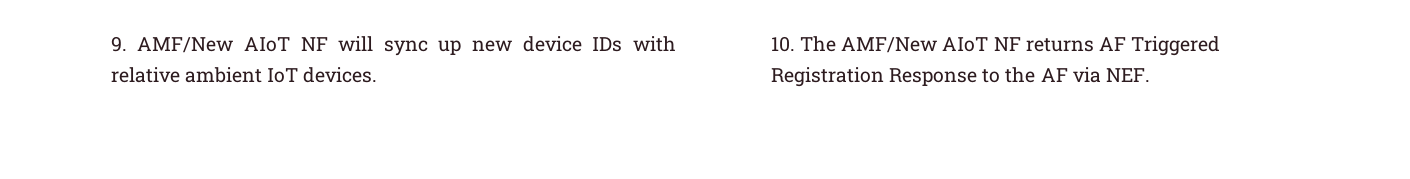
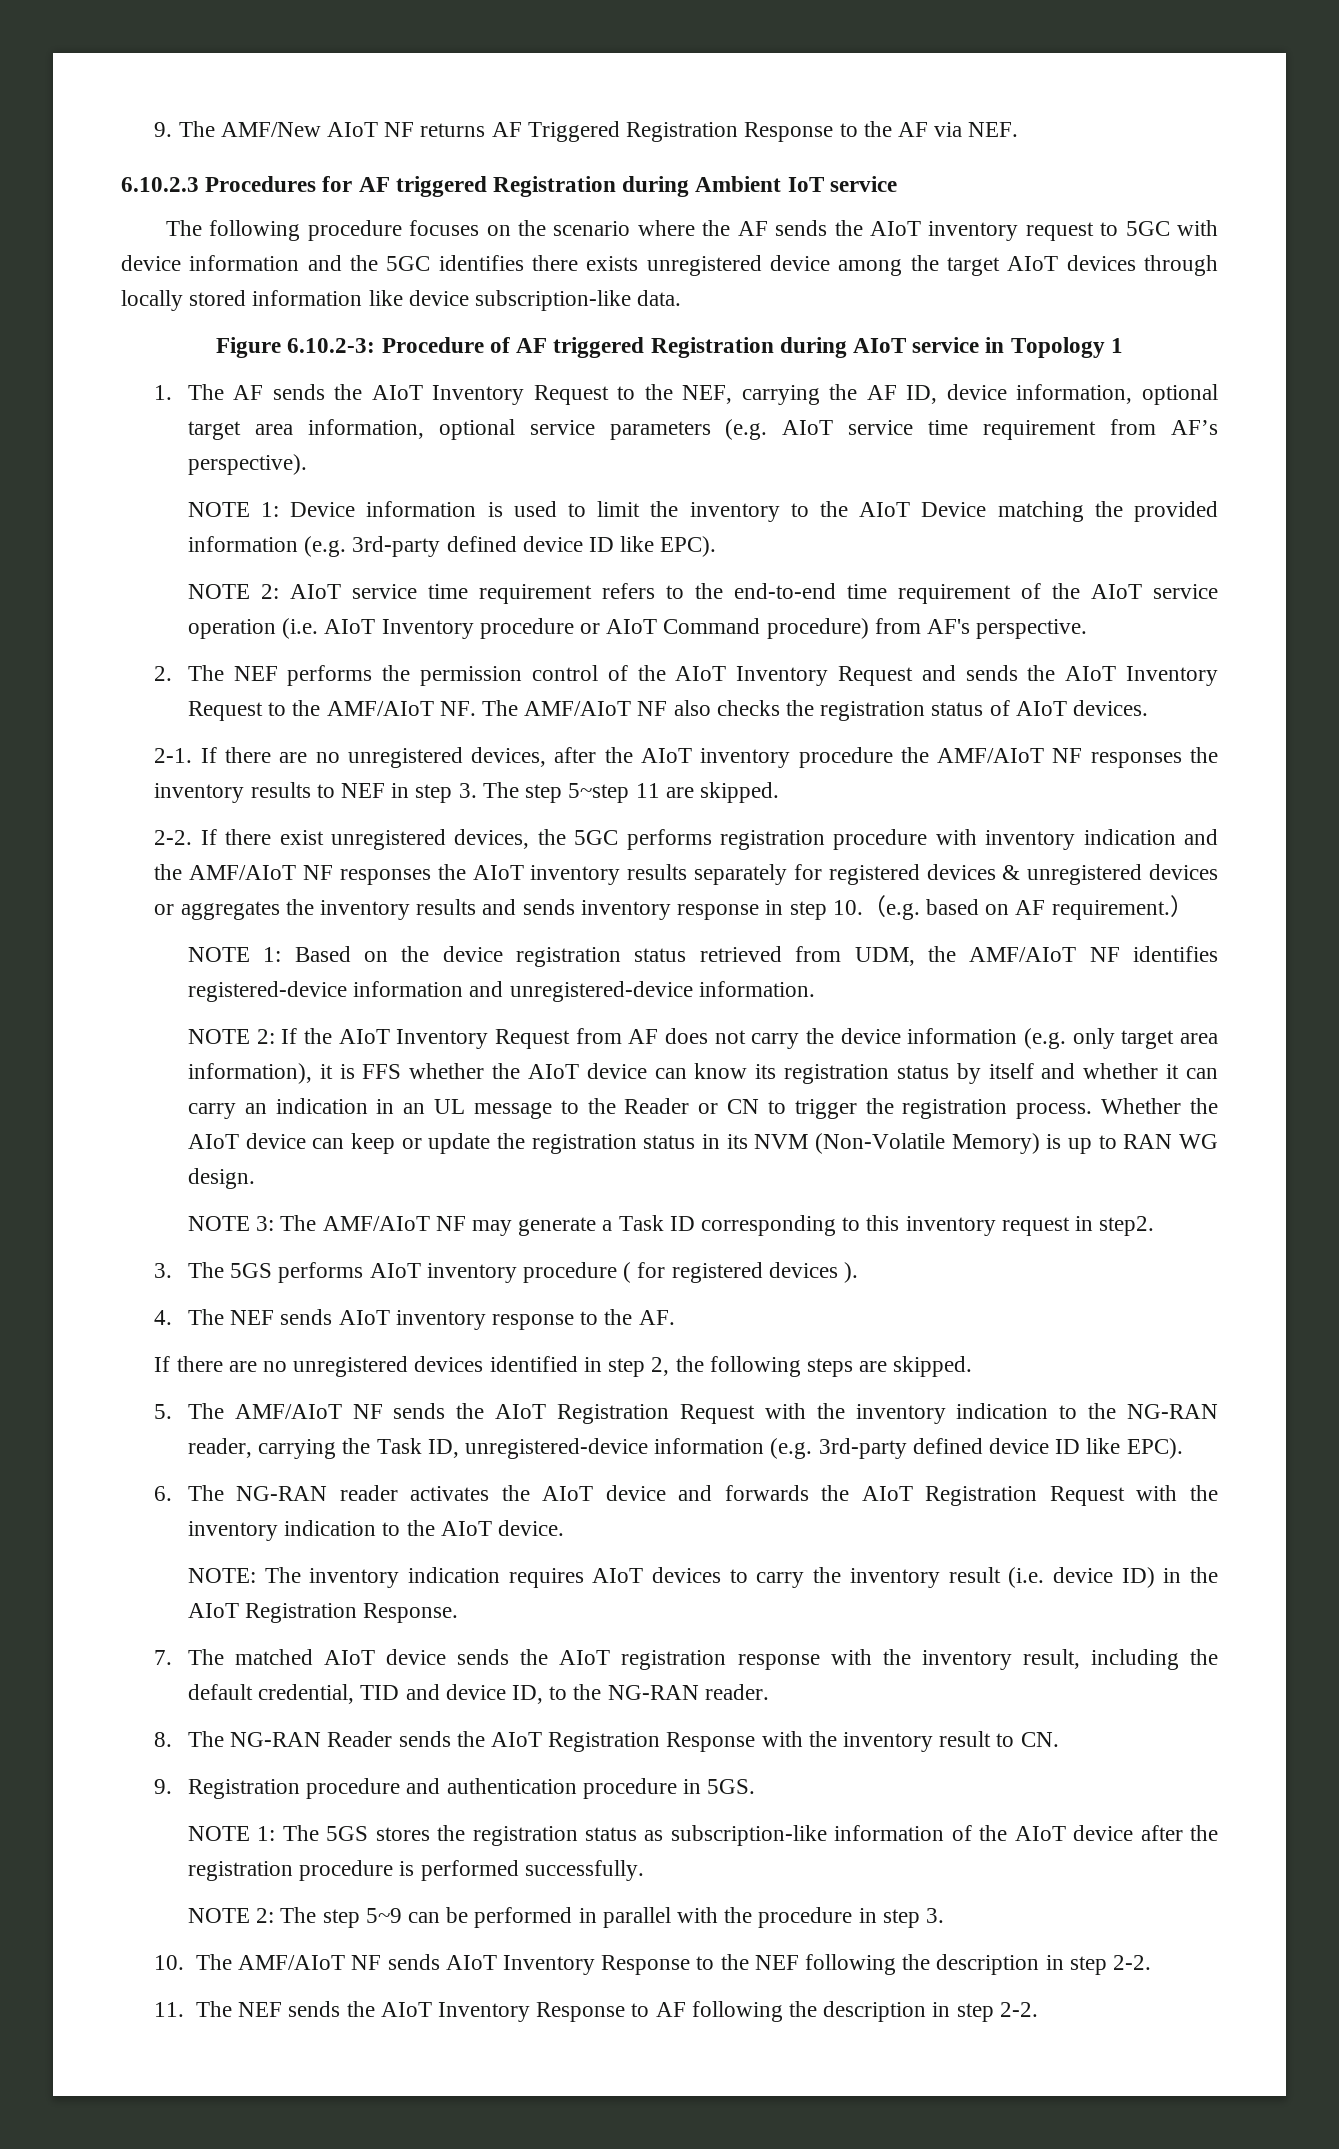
- 9. AMF/New AIoT NF will sync up new device IDs with relative ambient IoT devices.
- 10. The AMF/New AIoT NF returns AF Triggered Registration Response to the AF via NEF.
+ 9. The AMF/New AIoT NF returns AF Triggered Registration Response to the AF via NEF.
+ 6.10.2.3 Procedures for AF triggered Registration during Ambient IoT service
+ The following procedure focuses on the scenario where the AF sends the AIoT inventory request to 5GC with device information and the 5GC identifies there exists unregistered device among the target AIoT devices through locally stored information like device subscription-like data.
+ Figure 6.10.2-3: Procedure of AF triggered Registration during AIoT service in Topology 1
+ 1. The AF sends the AIoT Inventory Request to the NEF, carrying the AF ID, device information, optional target area information, optional service parameters (e.g. AIoT service time requirement from AF’s perspective).
+ NOTE 1: Device information is used to limit the inventory to the AIoT Device matching the provided information (e.g. 3rd-party defined device ID like EPC).
+ NOTE 2: AIoT service time requirement refers to the end-to-end time requirement of the AIoT service operation (i.e. AIoT Inventory procedure or AIoT Command procedure) from AF's perspective.
+ 2. The NEF performs the permission control of the AIoT Inventory Request and sends the AIoT Inventory Request to the AMF/AIoT NF. The AMF/AIoT NF also checks the registration status of AIoT devices.
+ 2-1. If there are no unregistered devices, after the AIoT inventory procedure the AMF/AIoT NF responses the inventory results to NEF in step 3. The step 5~step 11 are skipped.
+ 2-2. If there exist unregistered devices, the 5GC performs registration procedure with inventory indication and the AMF/AIoT NF responses the AIoT inventory results separately for registered devices & unregistered devices or aggregates the inventory results and sends inventory response in step 10.（e.g. based on AF requirement.）
+ NOTE 1: Based on the device registration status retrieved from UDM, the AMF/AIoT NF identifies registered-device information and unregistered-device information.
+ NOTE 2: If the AIoT Inventory Request from AF does not carry the device information (e.g. only target area information), it is FFS whether the AIoT device can know its registration status by itself and whether it can carry an indication in an UL message to the Reader or CN to trigger the registration process. Whether the AIoT device can keep or update the registration status in its NVM (Non-Volatile Memory) is up to RAN WG design.
+ NOTE 3: The AMF/AIoT NF may generate a Task ID corresponding to this inventory request in step2.
+ 3. The 5GS performs AIoT inventory procedure ( for registered devices ).
+ 4. The NEF sends AIoT inventory response to the AF.
+ If there are no unregistered devices identified in step 2, the following steps are skipped.
+ 5. The AMF/AIoT NF sends the AIoT Registration Request with the inventory indication to the NG-RAN reader, carrying the Task ID, unregistered-device information (e.g. 3rd-party defined device ID like EPC).
+ 6. The NG-RAN reader activates the AIoT device and forwards the AIoT Registration Request with the inventory indication to the AIoT device.
+ NOTE: The inventory indication requires AIoT devices to carry the inventory result (i.e. device ID) in the AIoT Registration Response.
+ 7. The matched AIoT device sends the AIoT registration response with the inventory result, including the default credential, TID and device ID, to the NG-RAN reader.
+ 8. The NG-RAN Reader sends the AIoT Registration Response with the inventory result to CN.
+ 9. Registration procedure and authentication procedure in 5GS.
+ NOTE 1: The 5GS stores the registration status as subscription-like information of the AIoT device after the registration procedure is performed successfully.
+ NOTE 2: The step 5~9 can be performed in parallel with the procedure in step 3.
+ 10. The AMF/AIoT NF sends AIoT Inventory Response to the NEF following the description in step 2-2.
+ 11. The NEF sends the AIoT Inventory Response to AF following the description in step 2-2.

